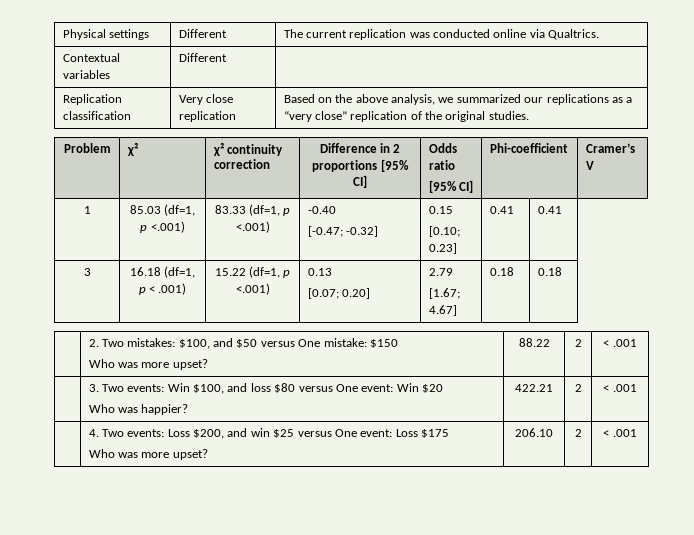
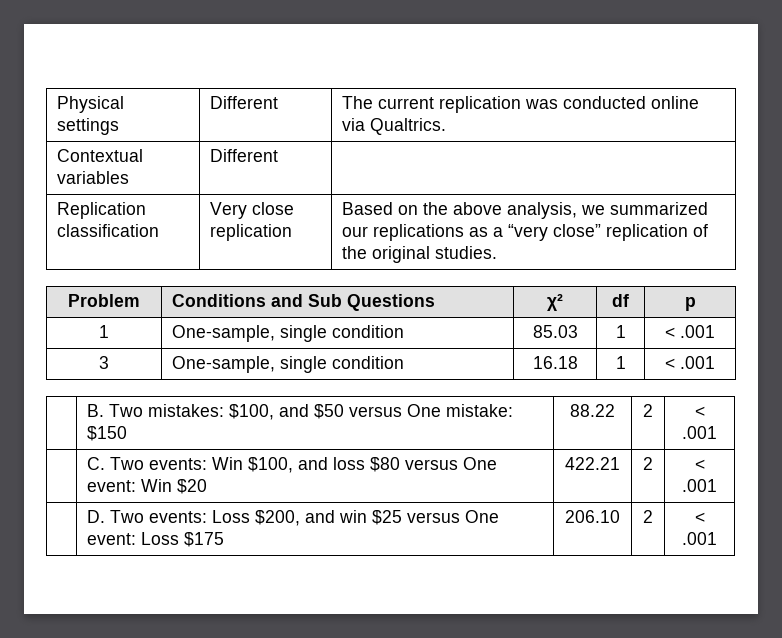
- Problem | χ² | χ² continuity correction | Difference in 2 proportions [95% CI] | Odds ratio
- [95% CI] | Phi-coefficient | Cramer’s V
- 1 | 85.03 (df=1, p <.001) | 83.33 (df=1, p <.001) | -0.40
- [-0.47; -0.32] | 0.15
- [0.10; 0.23] | 0.41 | 0.41
- 3 | 16.18 (df=1, p < .001) | 15.22 (df=1, p <.001) | 0.13
- [0.07; 0.20] | 2.79
- [1.67; 4.67] | 0.18 | 0.18
- | 2. Two mistakes: $100, and $50 versus One mistake: $150
- Who was more upset? | 88.22 | 2 | < .001
+ Problem | Conditions and Sub Questions | χ² | df | p
+ 1 | One-sample, single condition | 85.03 | 1 | < .001
+ 3 | One-sample, single condition | 16.18 | 1 | < .001
+ | B. Two mistakes: $100, and $50 versus One mistake: $150 | 88.22 | 2 | < .001
- | 3. Two events: Win $100, and loss $80 versus One event: Win $20
- Who was happier? | 422.21 | 2 | < .001
+ | C. Two events: Win $100, and loss $80 versus One event: Win $20 | 422.21 | 2 | < .001
- | 4. Two events: Loss $200, and win $25 versus One event: Loss $175
- Who was more upset? | 206.10 | 2 | < .001
+ | D. Two events: Loss $200, and win $25 versus One event: Loss $175 | 206.10 | 2 | < .001

